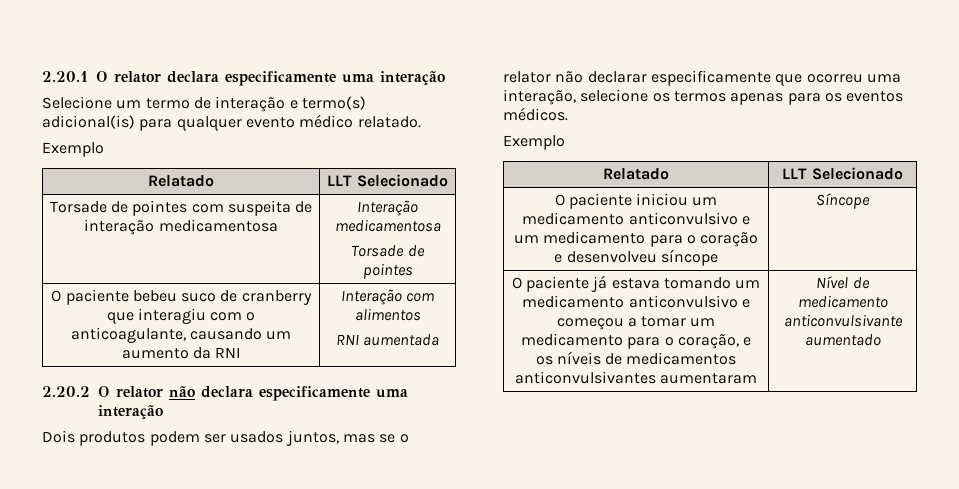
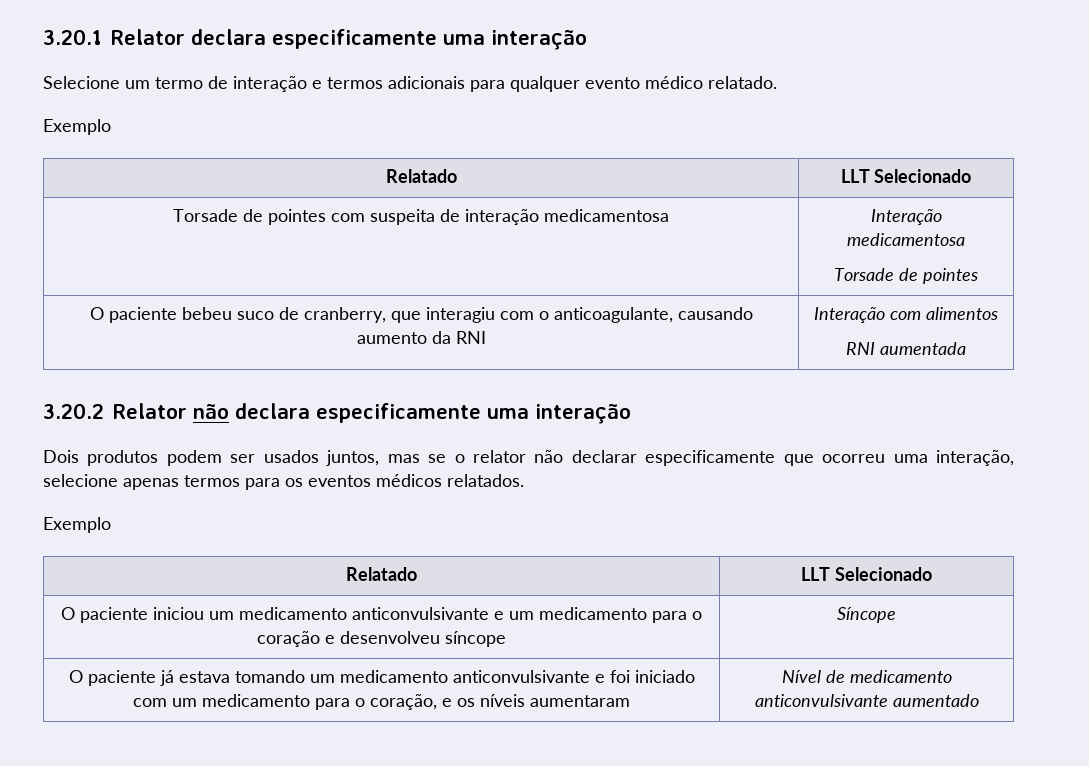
- 2.20.1 O relator declara especificamente uma interação
+ 3.20.1 Relator declara especificamente uma interação
- Selecione um termo de interação e termo(s) adicional(is) para qualquer evento médico relatado.
+ Selecione um termo de interação e termos adicionais para qualquer evento médico relatado.
- O paciente bebeu suco de cranberry que interagiu com o anticoagulante, causando um aumento da RNI | Interação com alimentos
+ O paciente bebeu suco de cranberry, que interagiu com o anticoagulante, causando aumento da RNI | Interação com alimentos
- 2.20.2 O relator não declara especificamente uma interação
+ 3.20.2 Relator não declara especificamente uma interação
- Dois produtos podem ser usados juntos, mas se o relator não declarar especificamente que ocorreu uma interação, selecione os termos apenas para os eventos médicos.
+ Dois produtos podem ser usados juntos, mas se o relator não declarar especificamente que ocorreu uma interação, selecione apenas termos para os eventos médicos relatados.
- O paciente iniciou um medicamento anticonvulsivo e um medicamento para o coração e desenvolveu síncope | Síncope
+ O paciente iniciou um medicamento anticonvulsivante e um medicamento para o coração e desenvolveu síncope | Síncope
- O paciente já estava tomando um medicamento anticonvulsivo e começou a tomar um medicamento para o coração, e os níveis de medicamentos anticonvulsivantes aumentaram | Nível de medicamento anticonvulsivante aumentado
+ O paciente já estava tomando um medicamento anticonvulsivante e foi iniciado com um medicamento para o coração, e os níveis aumentaram | Nível de medicamento anticonvulsivante aumentado

